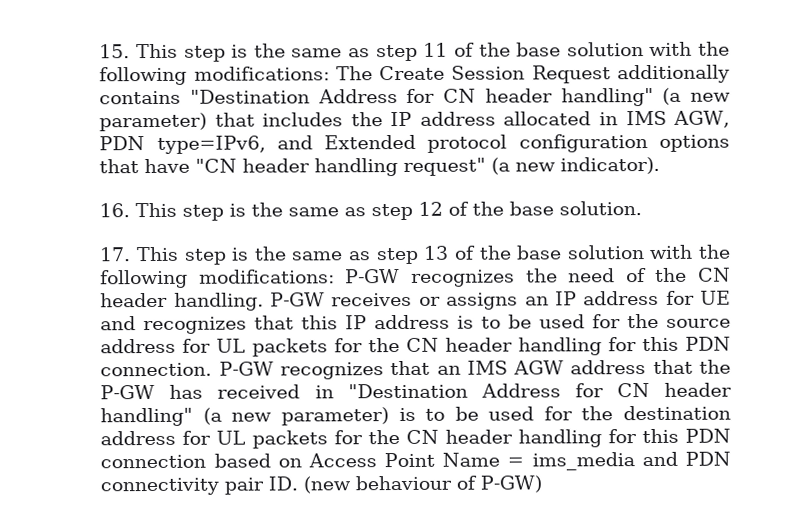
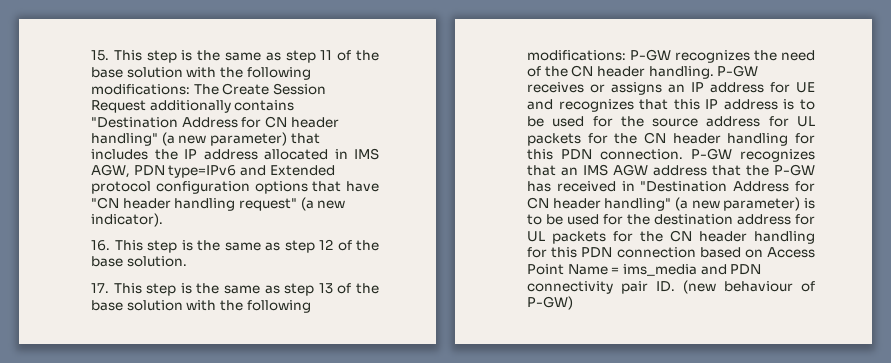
- 15. This step is the same as step 11 of the base solution with the following modifications: The Create Session Request additionally contains "Destination Address for CN header handling" (a new parameter) that includes the IP address allocated in IMS AGW, PDN type=IPv6, and Extended protocol configuration options that have "CN header handling request" (a new indicator).
+ 15. This step is the same as step 11 of the base solution with the following modifications: The Create Session Request additionally contains "Destination Address for CN header handling" (a new parameter) that includes the IP address allocated in IMS AGW, PDN type=IPv6 and Extended protocol configuration options that have "CN header handling request" (a new indicator).

